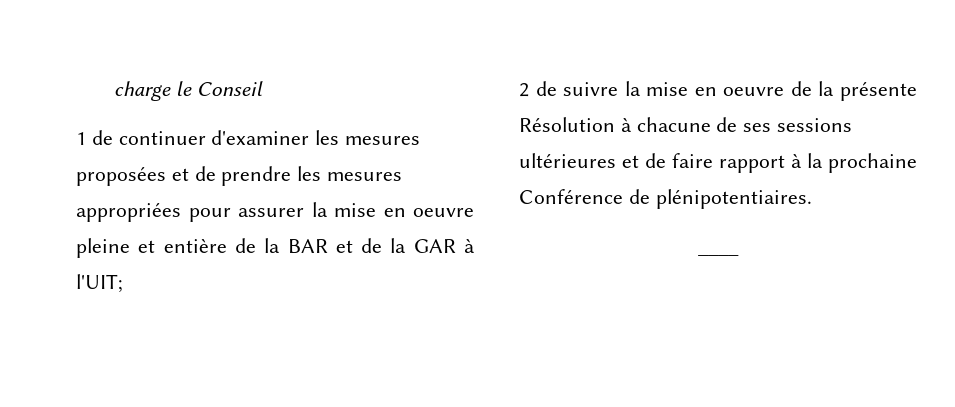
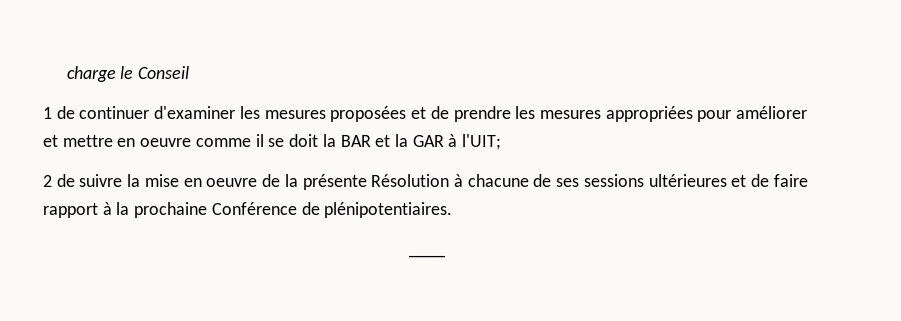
- 1 de continuer d'examiner les mesures proposées et de prendre les mesures appropriées pour assurer la mise en oeuvre pleine et entière de la BAR et de la GAR à l'UIT;
+ 1 de continuer d'examiner les mesures proposées et de prendre les mesures appropriées pour améliorer et mettre en oeuvre comme il se doit la BAR et la GAR à l'UIT;

